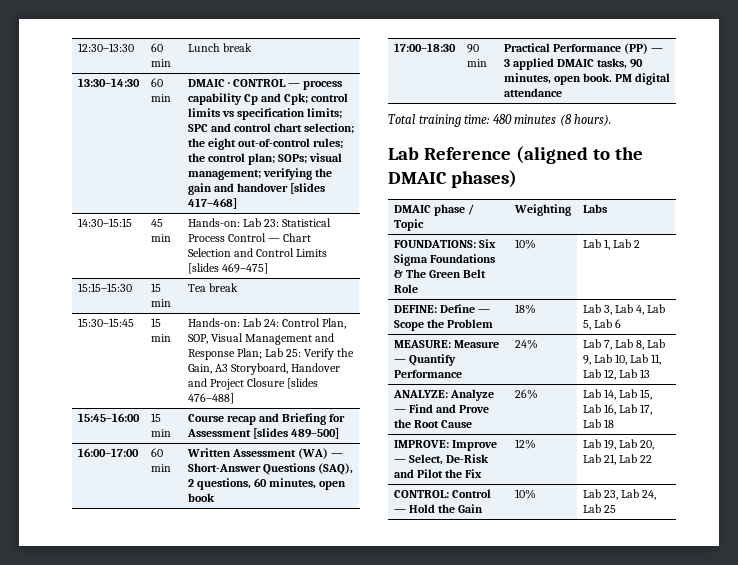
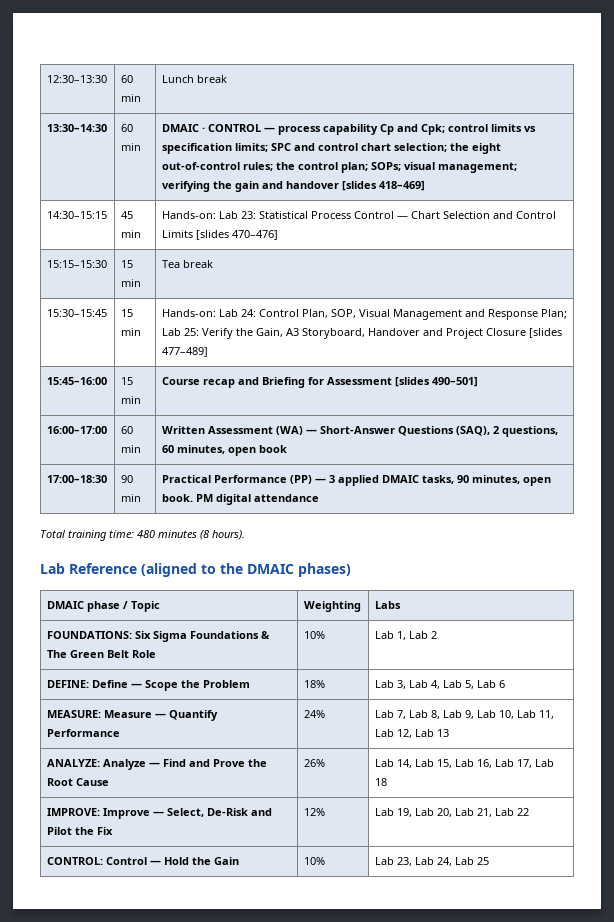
- 13:30–14:30 | 60 min | DMAIC · CONTROL — process capability Cp and Cpk; control limits vs specification limits; SPC and control chart selection; the eight out-of-control rules; the control plan; SOPs; visual management; verifying the gain and handover [slides 417–468]
+ 13:30–14:30 | 60 min | DMAIC · CONTROL — process capability Cp and Cpk; control limits vs specification limits; SPC and control chart selection; the eight out-of-control rules; the control plan; SOPs; visual management; verifying the gain and handover [slides 418–469]
- 14:30–15:15 | 45 min | Hands-on: Lab 23: Statistical Process Control — Chart Selection and Control Limits [slides 469–475]
+ 14:30–15:15 | 45 min | Hands-on: Lab 23: Statistical Process Control — Chart Selection and Control Limits [slides 470–476]
- 15:30–15:45 | 15 min | Hands-on: Lab 24: Control Plan, SOP, Visual Management and Response Plan; Lab 25: Verify the Gain, A3 Storyboard, Handover and Project Closure [slides 476–488]
+ 15:30–15:45 | 15 min | Hands-on: Lab 24: Control Plan, SOP, Visual Management and Response Plan; Lab 25: Verify the Gain, A3 Storyboard, Handover and Project Closure [slides 477–489]
- 15:45–16:00 | 15 min | Course recap and Briefing for Assessment [slides 489–500]
+ 15:45–16:00 | 15 min | Course recap and Briefing for Assessment [slides 490–501]

